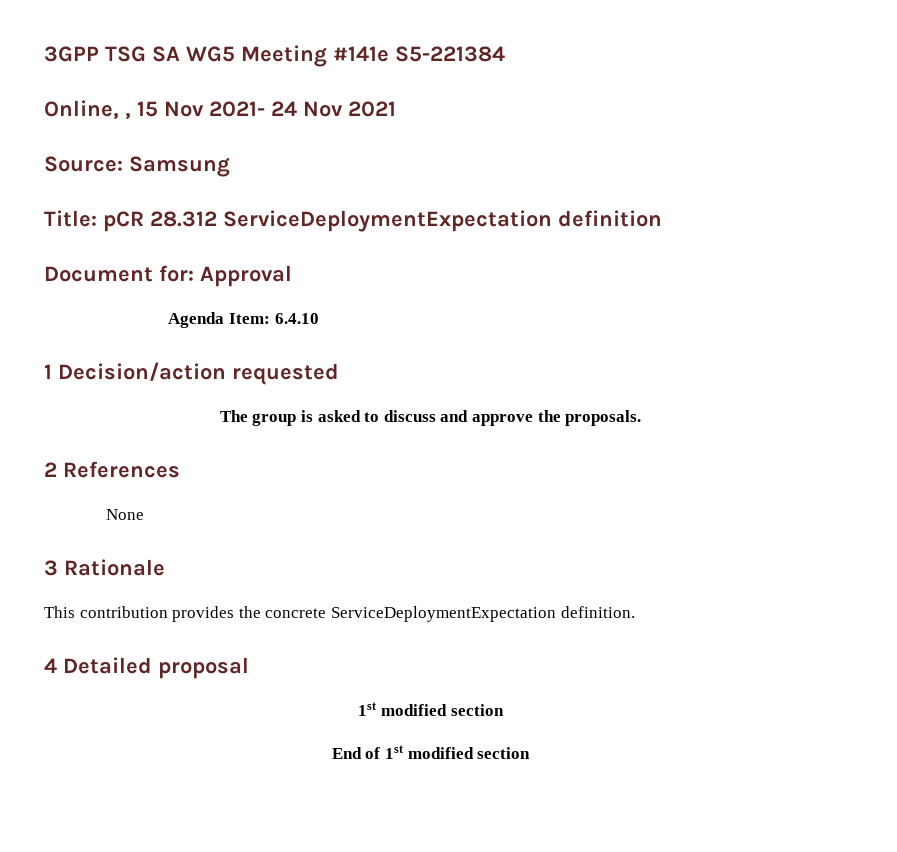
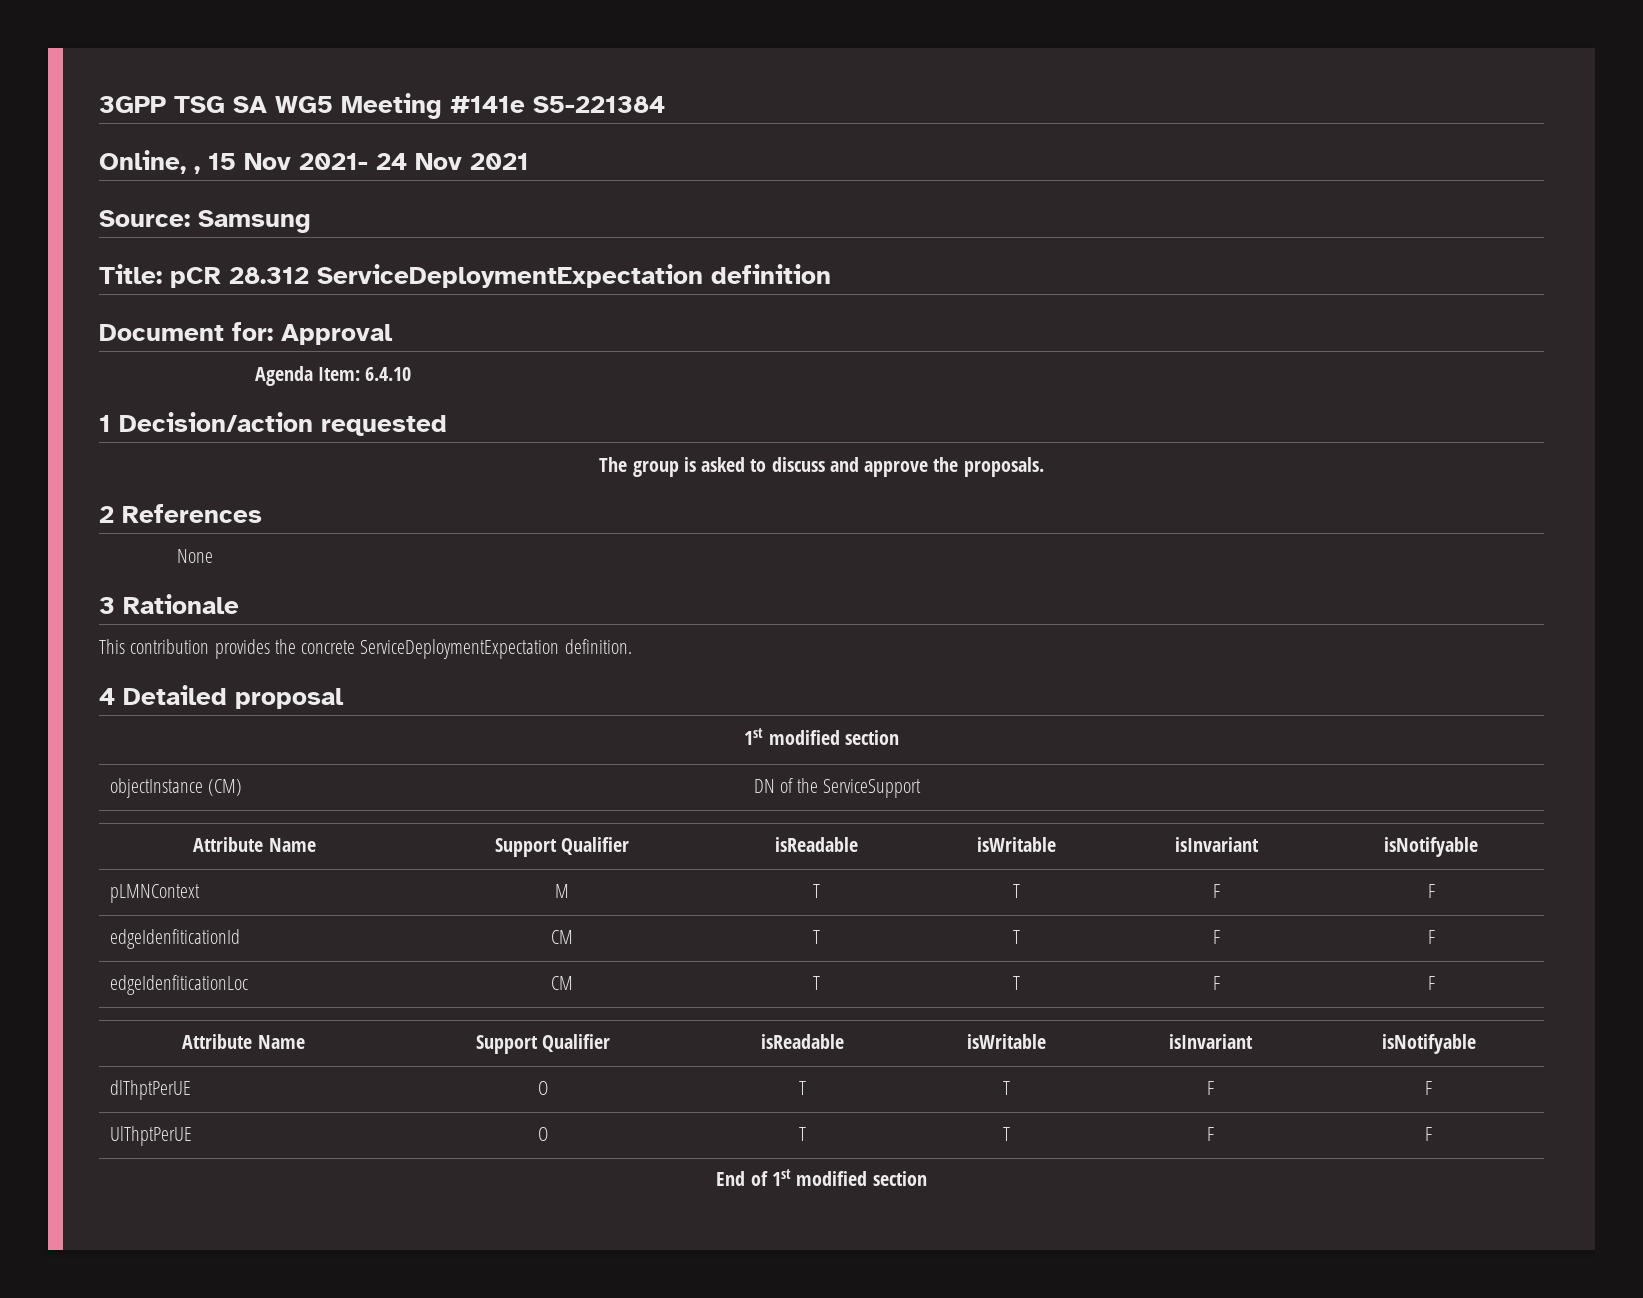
+ objectInstance (CM) | DN of the ServiceSupport
+ Attribute Name | Support Qualifier | isReadable | isWritable | isInvariant | isNotifyable
+ pLMNContext | M | T | T | F | F
+ edgeIdenfiticationId | CM | T | T | F | F
+ edgeIdenfiticationLoc | CM | T | T | F | F
+ Attribute Name | Support Qualifier | isReadable | isWritable | isInvariant | isNotifyable
+ dlThptPerUE | O | T | T | F | F
+ UlThptPerUE | O | T | T | F | F

